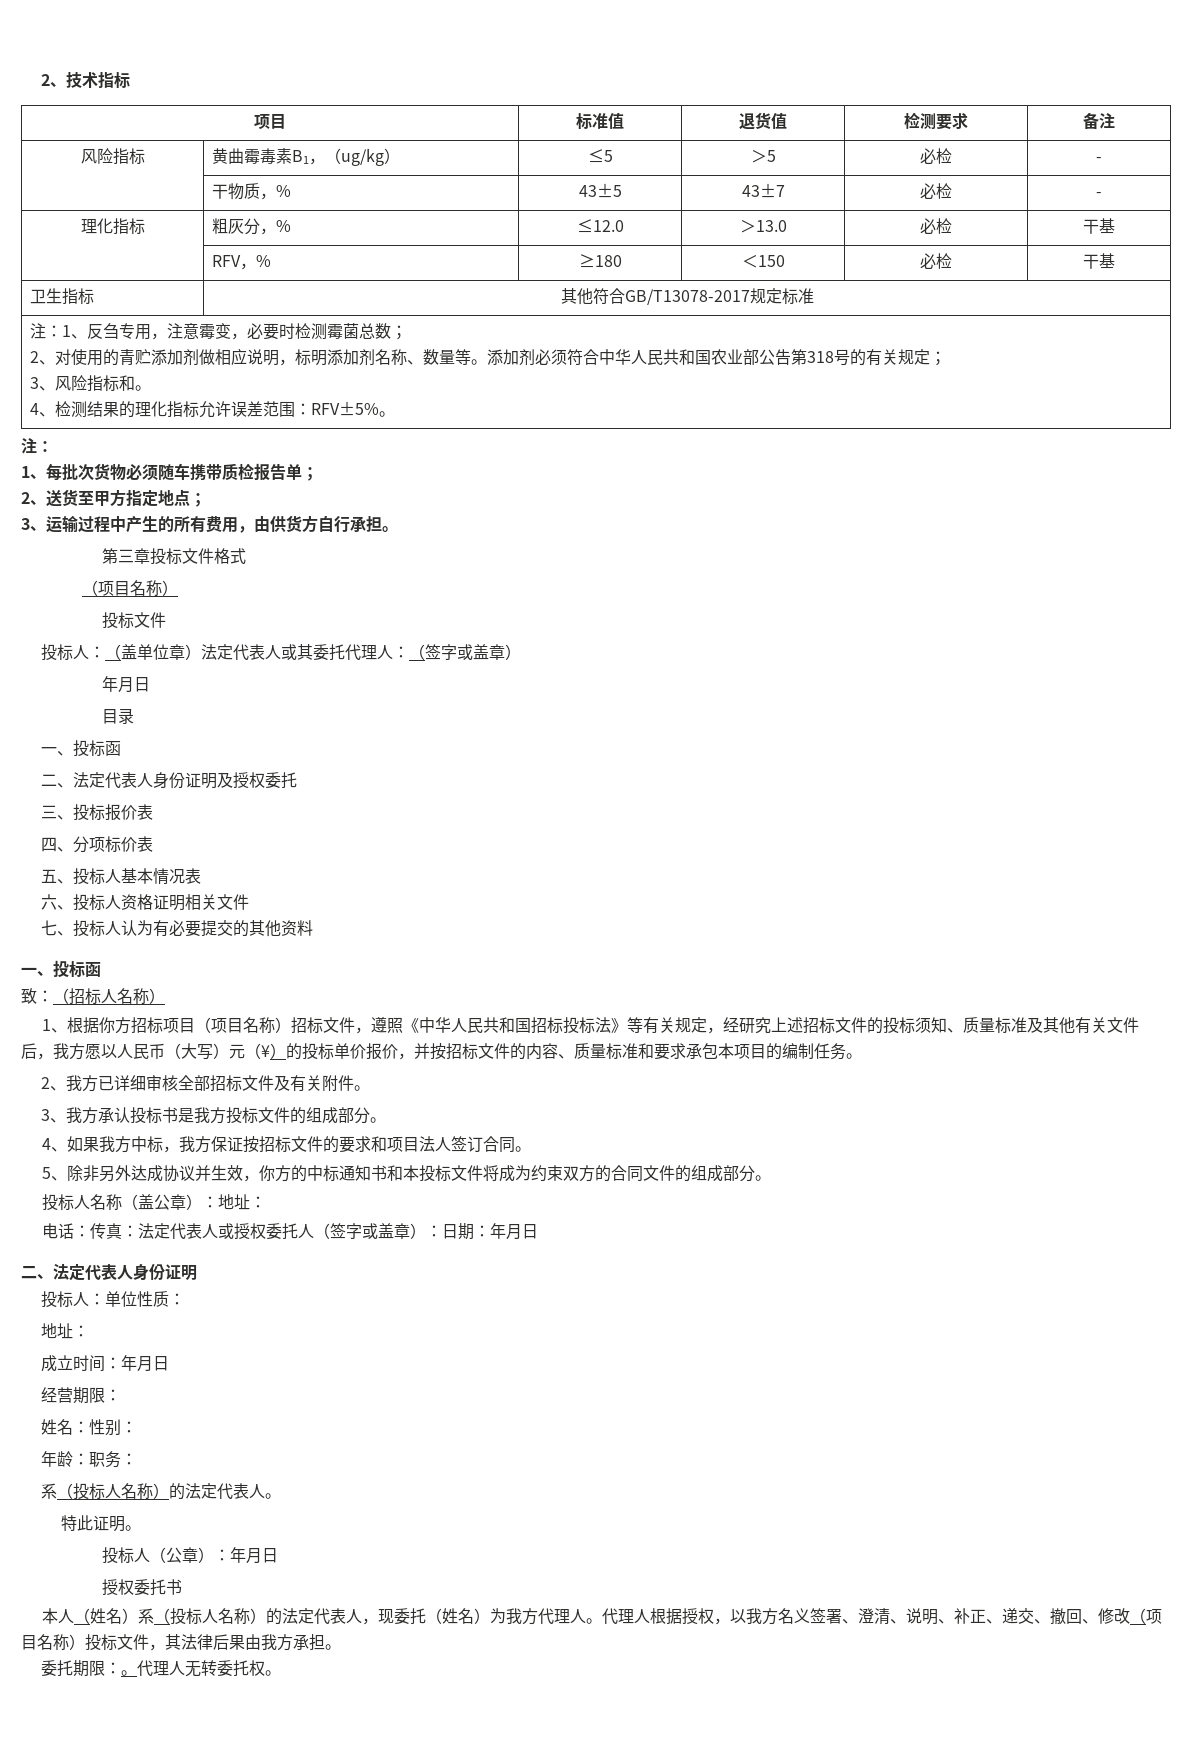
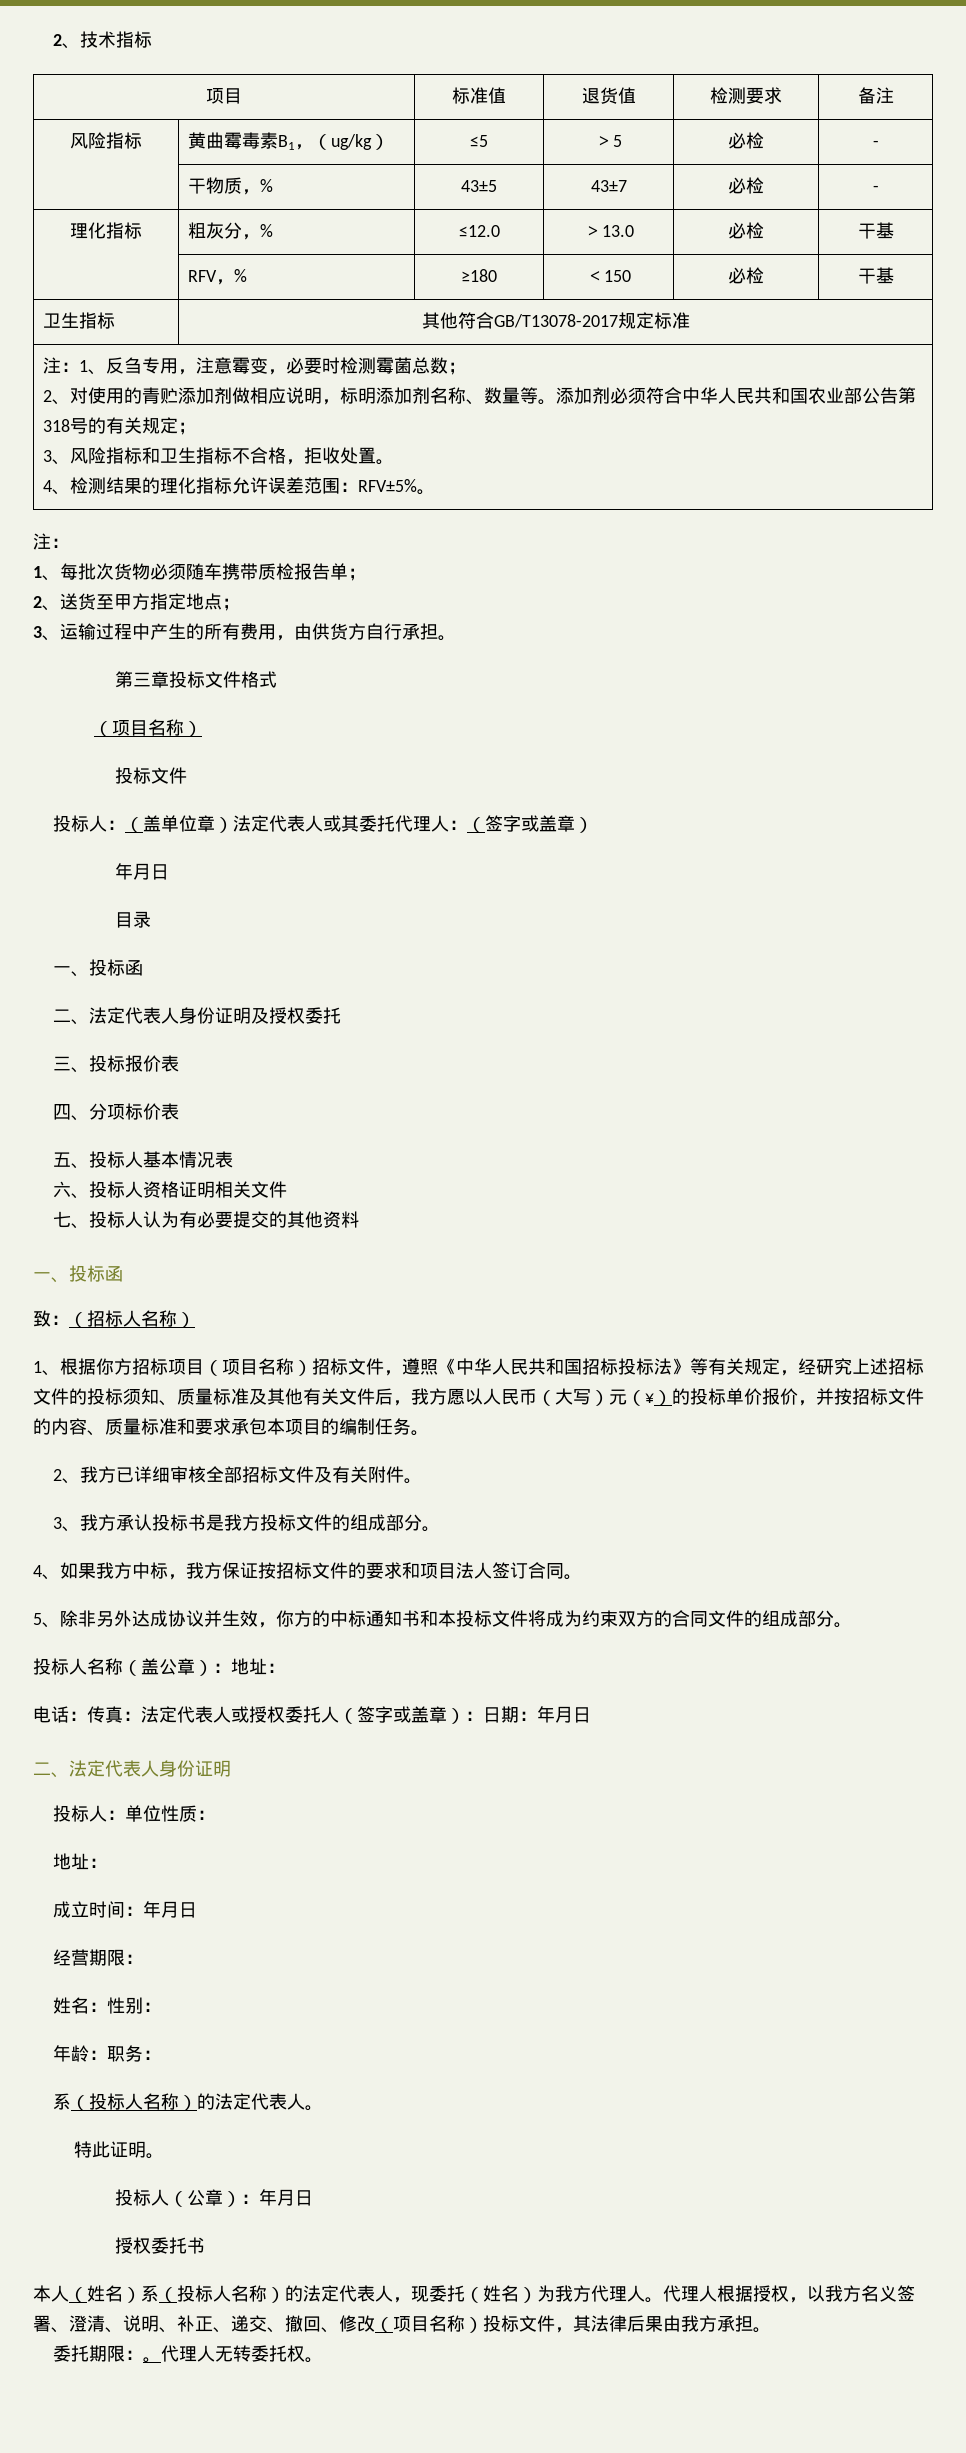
- 3、风险指标和。
+ 3、风险指标和卫生指标不合格，拒收处置。

